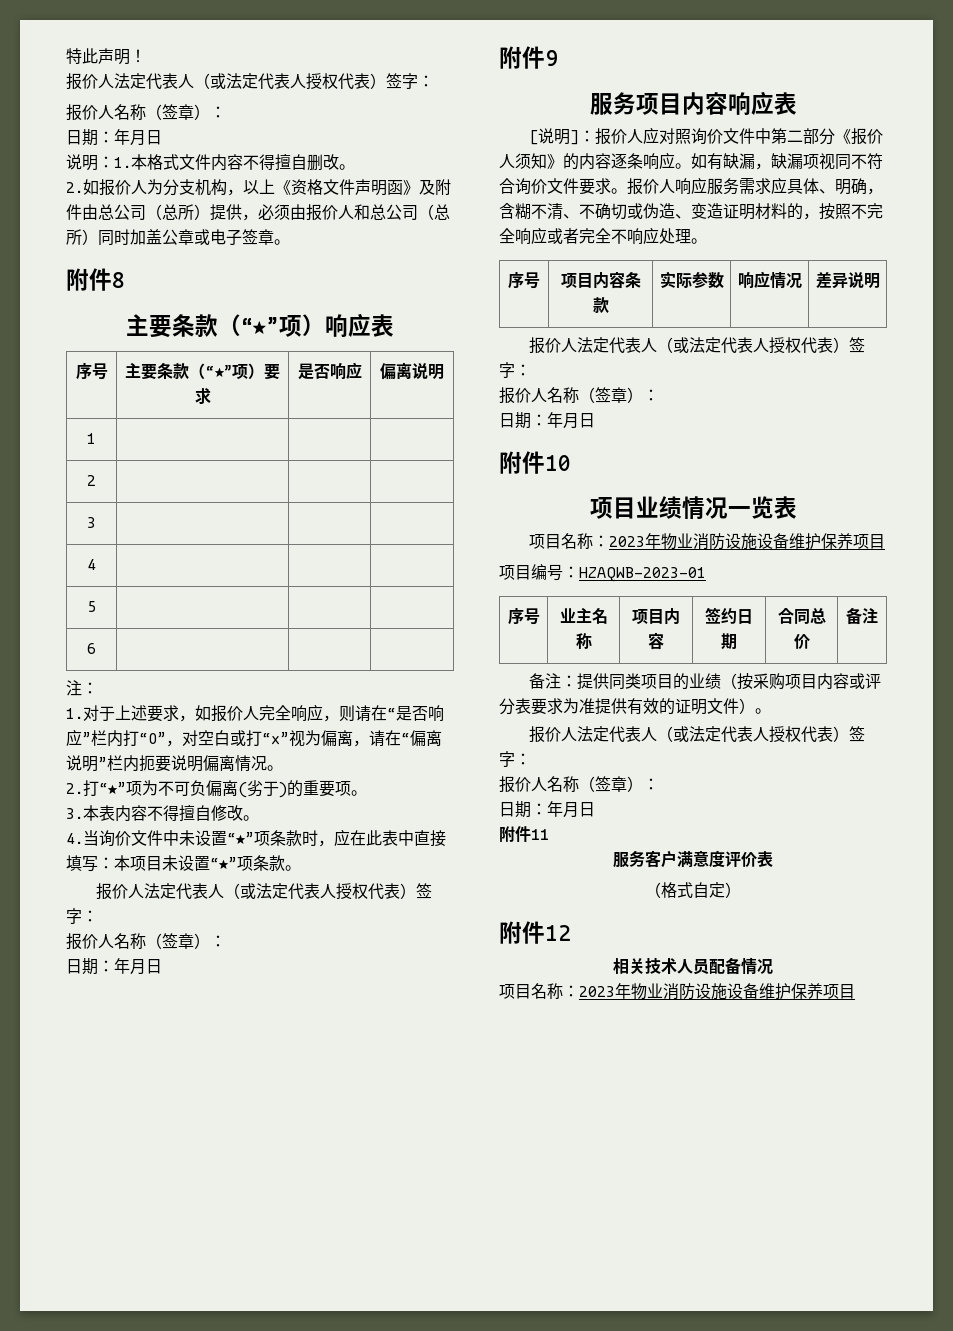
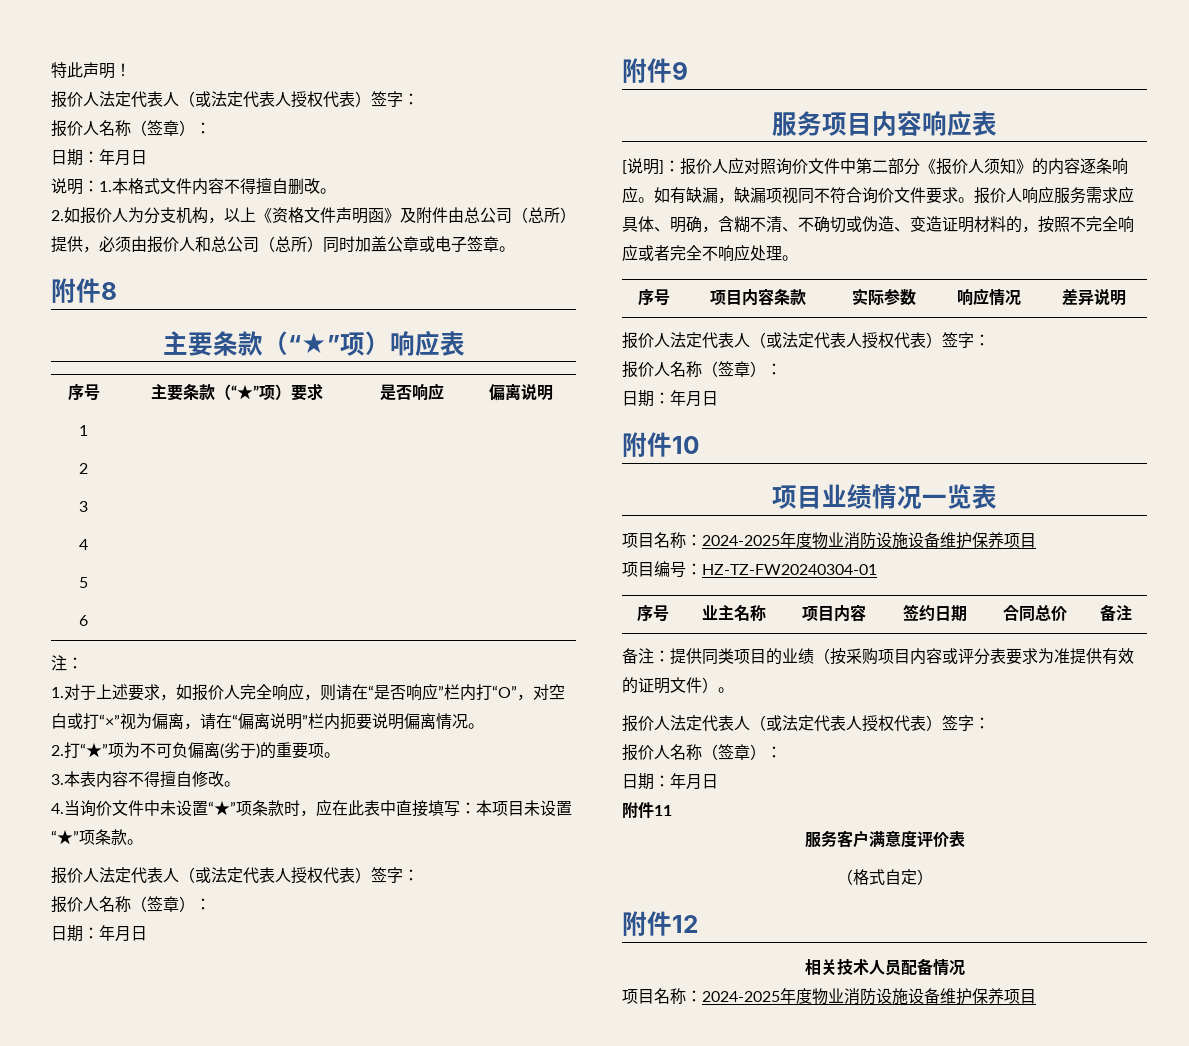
  项目业绩情况一览表
- 项目名称：2023年物业消防设施设备维护保养项目
+ 项目名称：2024-2025年度物业消防设施设备维护保养项目
- 项目编号：HZAQWB-2023-01
+ 项目编号：HZ-TZ-FW20240304-01
  相关技术人员配备情况
- 项目名称：2023年物业消防设施设备维护保养项目
+ 项目名称：2024-2025年度物业消防设施设备维护保养项目

